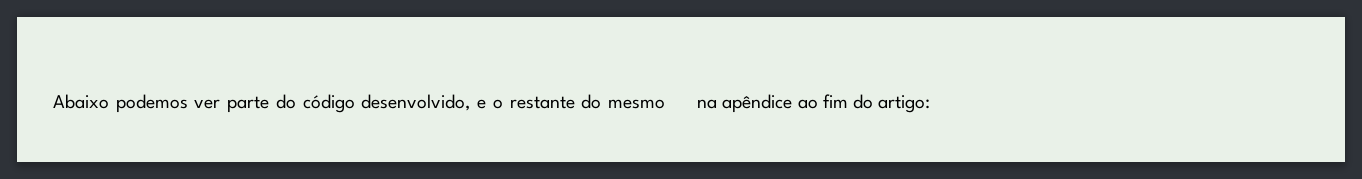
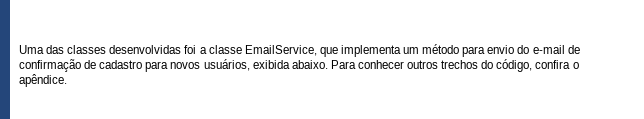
- Abaixo podemos ver parte do código desenvolvido, e o restante do mesmo na apêndice ao fim do artigo:
+ Uma das classes desenvolvidas foi a classe EmailService, que implementa um método para envio do e-mail de confirmação de cadastro para novos usuários, exibida abaixo. Para conhecer outros trechos do código, confira o apêndice.

